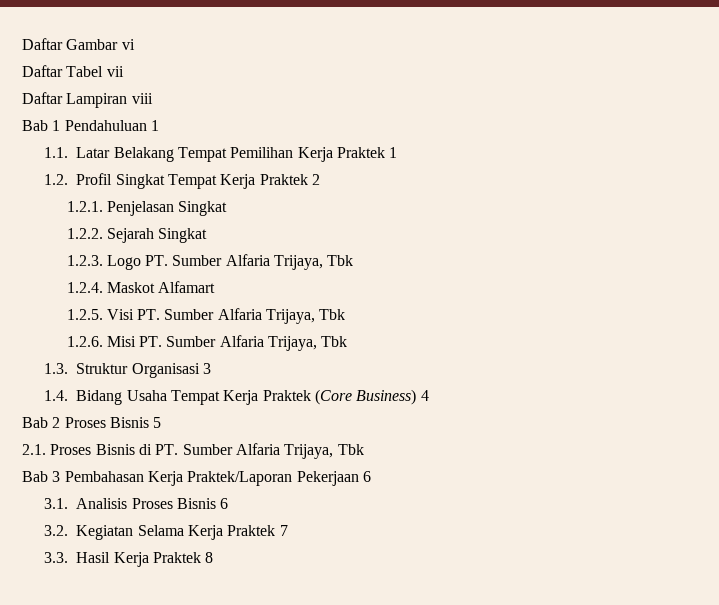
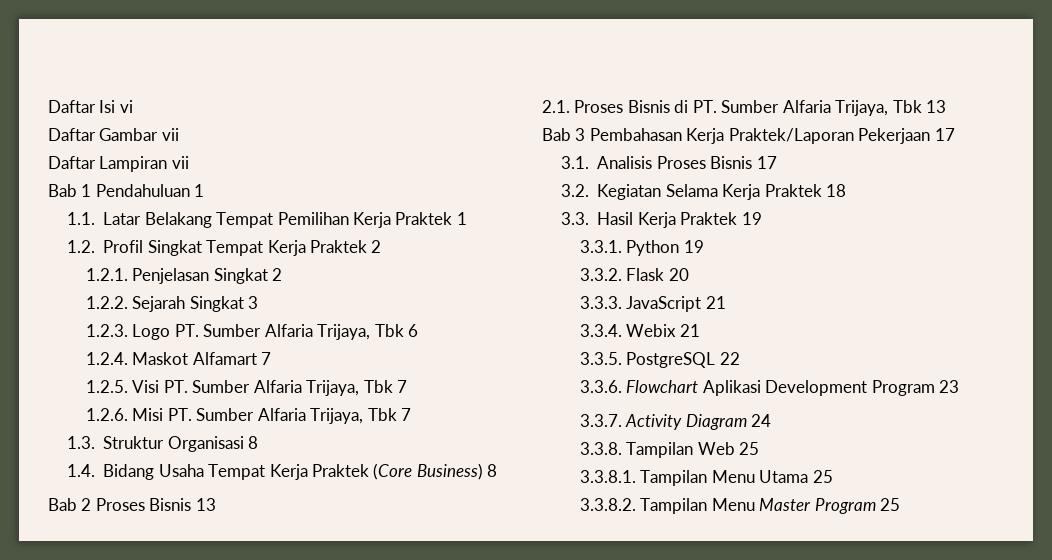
- Daftar Gambar vi
+ Daftar Isi vi
- Daftar Tabel vii
+ Daftar Gambar vii
- Daftar Lampiran viii
+ Daftar Lampiran vii
- 1.2.1. Penjelasan Singkat
+ 1.2.1. Penjelasan Singkat 2
- 1.2.2. Sejarah Singkat
+ 1.2.2. Sejarah Singkat 3
- 1.2.3. Logo PT. Sumber Alfaria Trijaya, Tbk
+ 1.2.3. Logo PT. Sumber Alfaria Trijaya, Tbk 6
- 1.2.4. Maskot Alfamart
+ 1.2.4. Maskot Alfamart 7
- 1.2.5. Visi PT. Sumber Alfaria Trijaya, Tbk
+ 1.2.5. Visi PT. Sumber Alfaria Trijaya, Tbk 7
- 1.2.6. Misi PT. Sumber Alfaria Trijaya, Tbk
+ 1.2.6. Misi PT. Sumber Alfaria Trijaya, Tbk 7
- 1.3. Struktur Organisasi 3
+ 1.3. Struktur Organisasi 8
- 1.4. Bidang Usaha Tempat Kerja Praktek (Core Business) 4
+ 1.4. Bidang Usaha Tempat Kerja Praktek (Core Business) 8
- Bab 2 Proses Bisnis 5
+ Bab 2 Proses Bisnis 13
- 2.1. Proses Bisnis di PT. Sumber Alfaria Trijaya, Tbk
+ 2.1. Proses Bisnis di PT. Sumber Alfaria Trijaya, Tbk 13
- Bab 3 Pembahasan Kerja Praktek/Laporan Pekerjaan 6
+ Bab 3 Pembahasan Kerja Praktek/Laporan Pekerjaan 17
- 3.1. Analisis Proses Bisnis 6
+ 3.1. Analisis Proses Bisnis 17
- 3.2. Kegiatan Selama Kerja Praktek 7
+ 3.2. Kegiatan Selama Kerja Praktek 18
- 3.3. Hasil Kerja Praktek 8
+ 3.3. Hasil Kerja Praktek 19
+ 3.3.1. Python 19
+ 3.3.2. Flask 20
+ 3.3.3. JavaScript 21
+ 3.3.4. Webix 21
+ 3.3.5. PostgreSQL 22
+ 3.3.6. Flowchart Aplikasi Development Program 23
+ 3.3.7. Activity Diagram 24
+ 3.3.8. Tampilan Web 25
+ 3.3.8.1. Tampilan Menu Utama 25
+ 3.3.8.2. Tampilan Menu Master Program 25

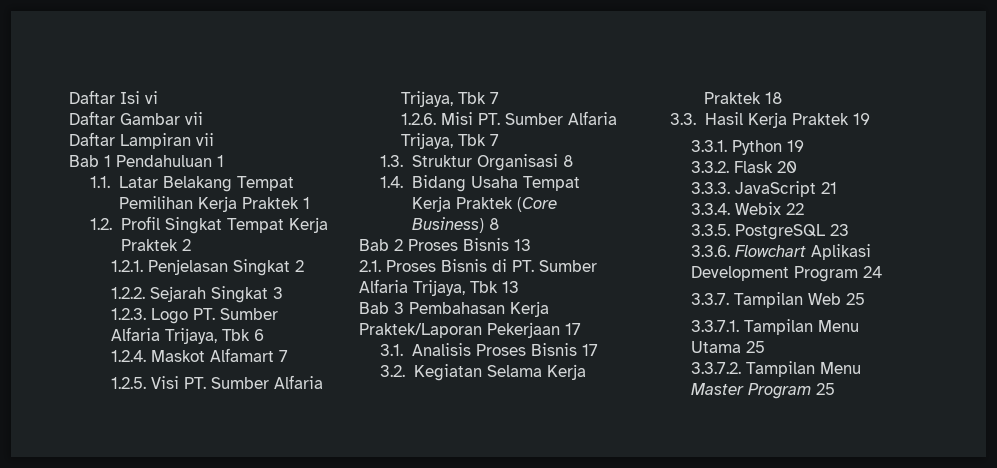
- 3.3.4. Webix 21
+ 3.3.4. Webix 22
- 3.3.5. PostgreSQL 22
+ 3.3.5. PostgreSQL 23
- 3.3.6. Flowchart Aplikasi Development Program 23
+ 3.3.6. Flowchart Aplikasi Development Program 24
- 3.3.7. Activity Diagram 24
- 3.3.8. Tampilan Web 25
+ 3.3.7. Tampilan Web 25
- 3.3.8.1. Tampilan Menu Utama 25
+ 3.3.7.1. Tampilan Menu Utama 25
- 3.3.8.2. Tampilan Menu Master Program 25
+ 3.3.7.2. Tampilan Menu Master Program 25

